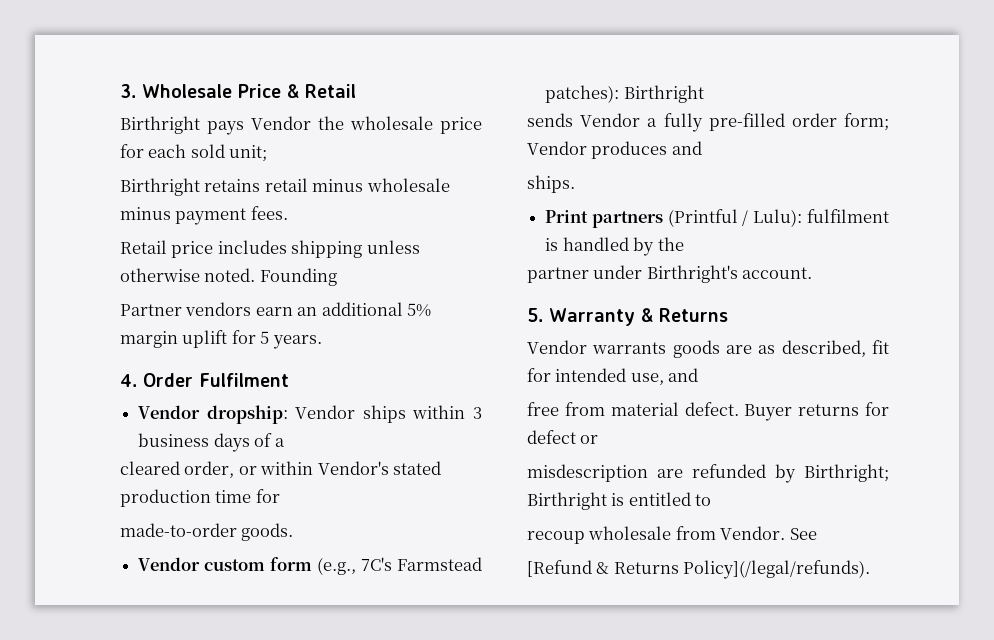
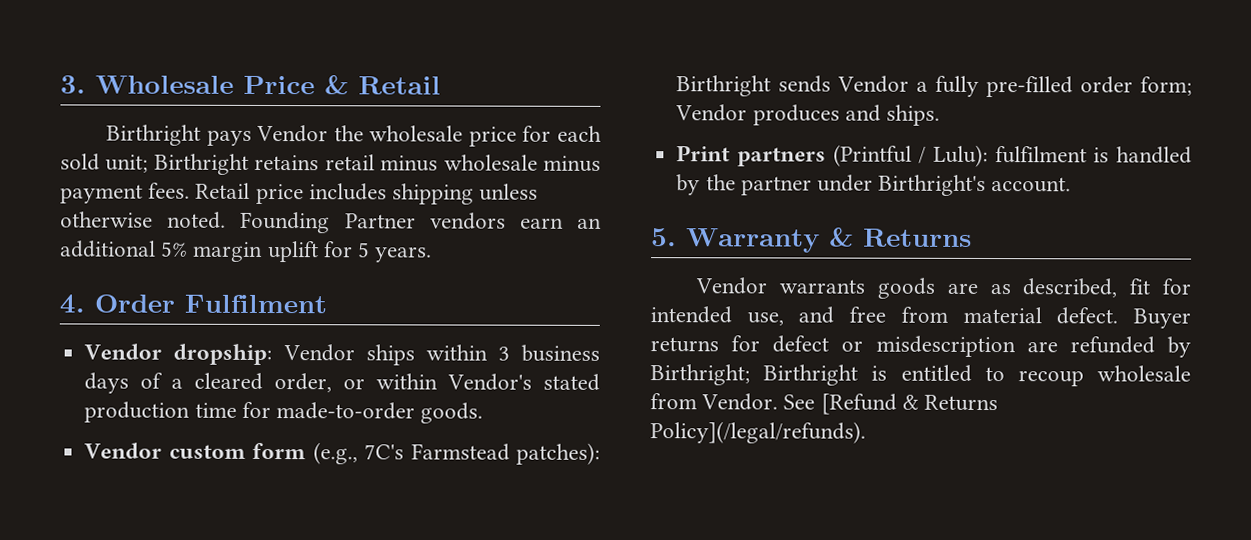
- Birthright pays Vendor the wholesale price for each sold unit;
- Birthright retains retail minus wholesale minus payment fees.
- Retail price includes shipping unless otherwise noted.
+ Birthright pays Vendor the wholesale price for each sold unit; Birthright retains retail minus wholesale minus payment fees. Retail price includes shipping unless otherwise noted.
- Founding
- Partner vendors earn an additional 5% margin uplift for 5 years.
+ Founding Partner vendors earn an additional 5% margin uplift for 5 years.
- Vendor dropship: Vendor ships within 3 business days of a
- cleared order, or within Vendor's stated production time for
- made-to-order goods.
+ Vendor dropship: Vendor ships within 3 business days of a cleared order, or within Vendor's stated production time for made-to-order goods.
- Vendor custom form (e.g., 7C's Farmstead patches): Birthright
- sends Vendor a fully pre-filled order form; Vendor produces and
- ships.
+ Vendor custom form (e.g., 7C's Farmstead patches): Birthright sends Vendor a fully pre-filled order form; Vendor produces and ships.
- Print partners (Printful / Lulu): fulfilment is handled by the
- partner under Birthright's account.
+ Print partners (Printful / Lulu): fulfilment is handled by the partner under Birthright's account.
- Vendor warrants goods are as described, fit for intended use, and
- free from material defect.
+ Vendor warrants goods are as described, fit for intended use, and free from material defect.
- Buyer returns for defect or
- misdescription are refunded by Birthright; Birthright is entitled to
- recoup wholesale from Vendor.
+ Buyer returns for defect or misdescription are refunded by Birthright; Birthright is entitled to recoup wholesale from Vendor.
- See
- [Refund & Returns Policy](/legal/refunds).
+ See [Refund & Returns Policy](/legal/refunds).

